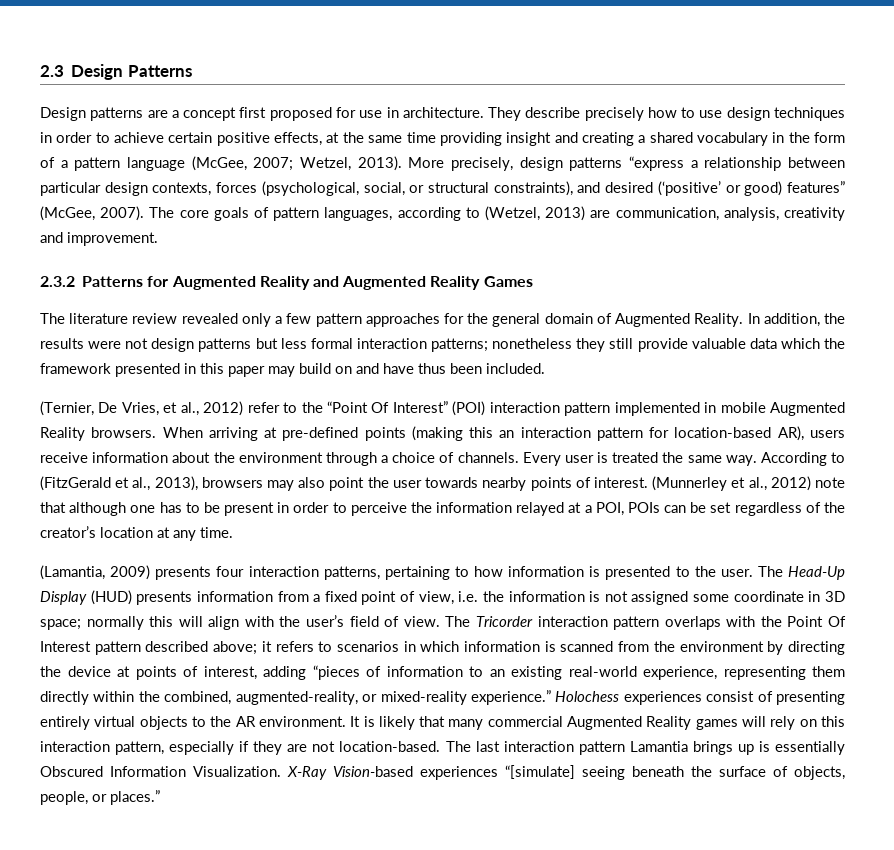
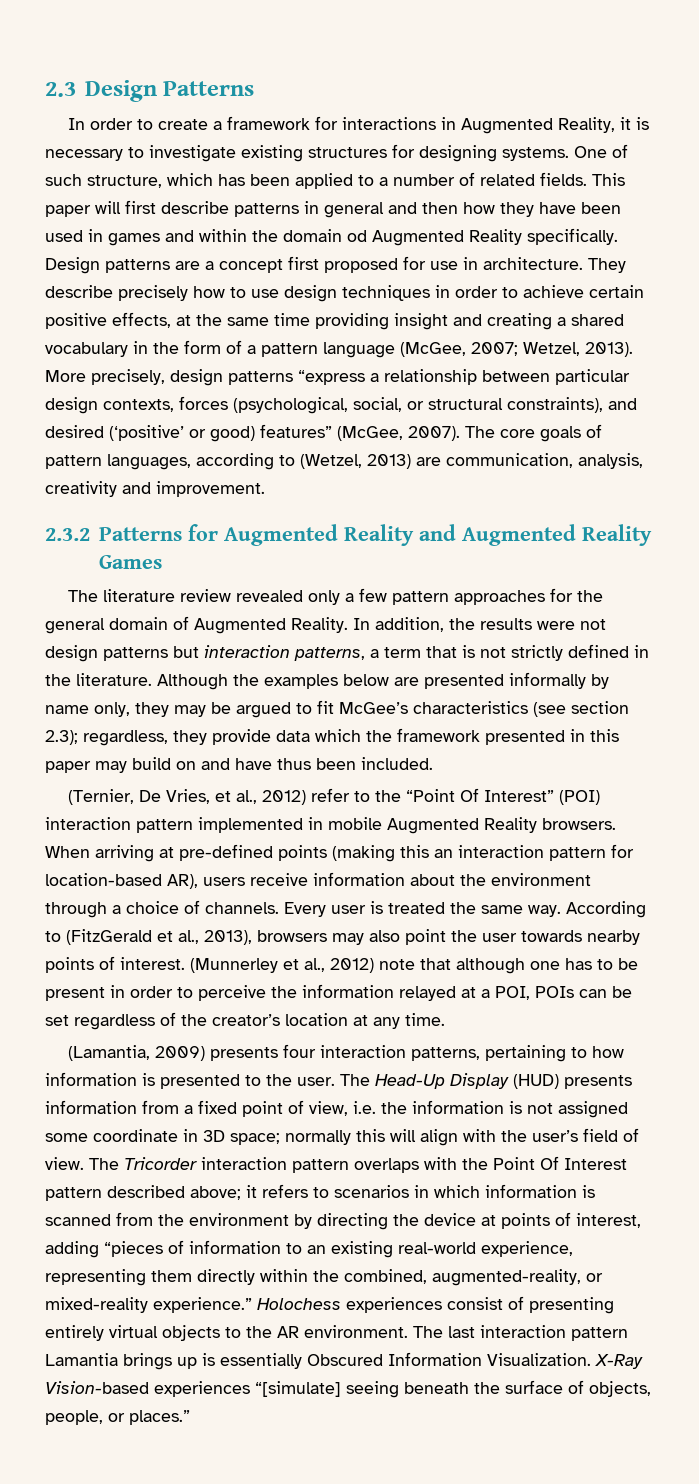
+ In order to create a framework for interactions in Augmented Reality, it is necessary to investigate existing structures for designing systems. One of such structure, which has been applied to a number of related fields. This paper will first describe patterns in general and then how they have been used in games and within the domain od Augmented Reality specifically.
- In addition, the results were not design patterns but less formal interaction patterns; nonetheless they still provide valuable data which the framework presented in this paper may build on and have thus been included.
+ In addition, the results were not design patterns but interaction patterns, a term that is not strictly defined in the literature. Although the examples below are presented informally by name only, they may be argued to fit McGee’s characteristics (see section 2.3); regardless, they provide data which the framework presented in this paper may build on and have thus been included.
- It is likely that many commercial Augmented Reality games will rely on this interaction pattern, especially if they are not location-based.

